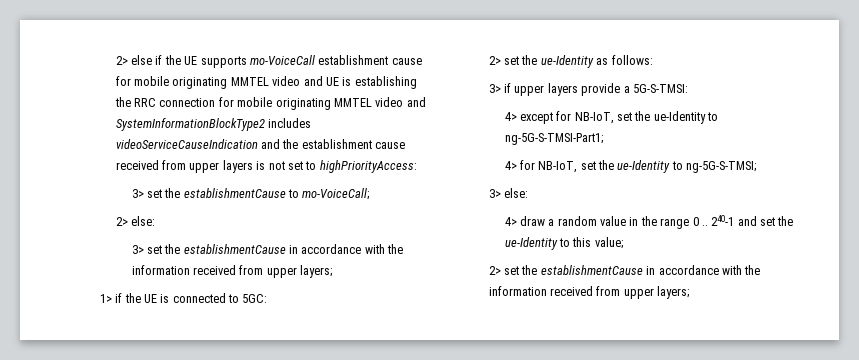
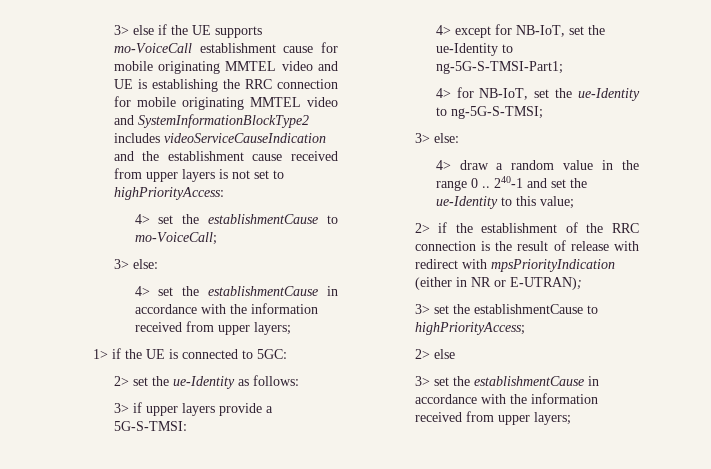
- 2> else if the UE supports mo-VoiceCall establishment cause for mobile originating MMTEL video and UE is establishing the RRC connection for mobile originating MMTEL video and SystemInformationBlockType2 includes videoServiceCauseIndication and the establishment cause received from upper layers is not set to highPriorityAccess:
+ 3> else if the UE supports mo-VoiceCall establishment cause for mobile originating MMTEL video and UE is establishing the RRC connection for mobile originating MMTEL video and SystemInformationBlockType2 includes videoServiceCauseIndication and the establishment cause received from upper layers is not set to highPriorityAccess:
- 3> set the establishmentCause to mo-VoiceCall;
- 2> else:
- 3> set the establishmentCause in accordance with the information received from upper layers;
+ 4> set the establishmentCause to mo-VoiceCall;
+ 3> else:
+ 4> set the establishmentCause in accordance with the information received from upper layers;
- 2> set the establishmentCause in accordance with the information received from upper layers;
+ 2> if the establishment of the RRC connection is the result of release with redirect with mpsPriorityIndication (either in NR or E-UTRAN);
+ 3> set the establishmentCause to highPriorityAccess;
+ 2> else
+ 3> set the establishmentCause in accordance with the information received from upper layers;

